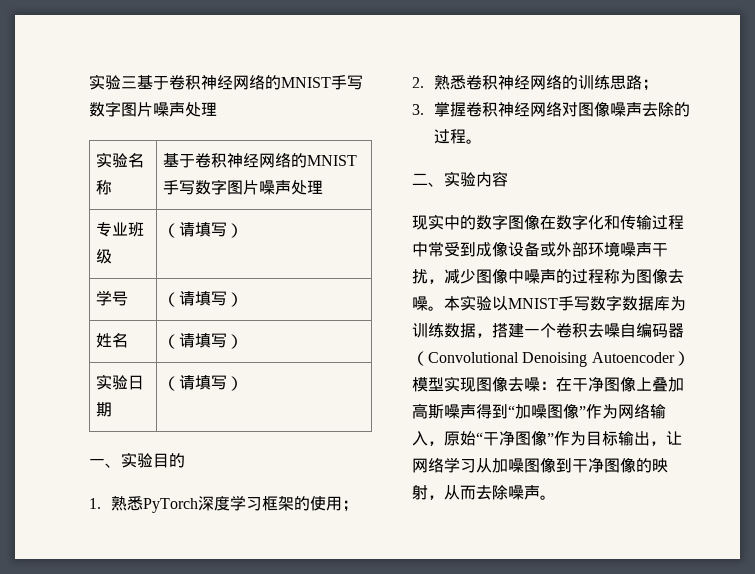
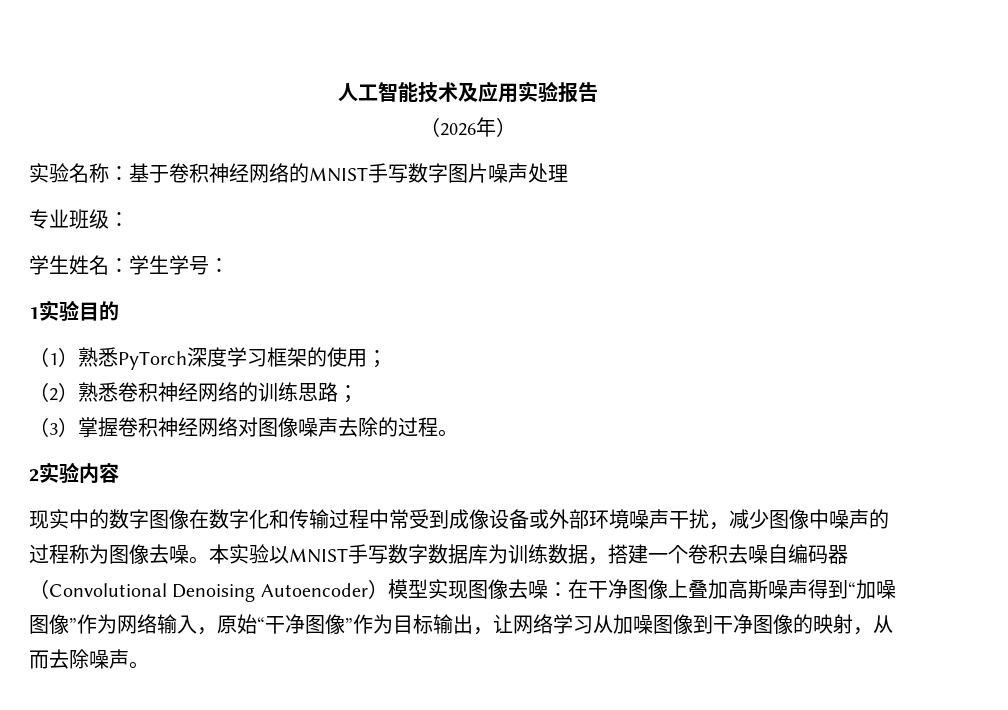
- 实验三基于卷积神经网络的MNIST手写数字图片噪声处理
+ 人工智能技术及应用实验报告
+ （2026年）
+ 实验名称：基于卷积神经网络的MNIST手写数字图片噪声处理
- 实验名称 | 基于卷积神经网络的MNIST手写数字图片噪声处理
- 专业班级 | （请填写）
- 学号 | （请填写）
- 姓名 | （请填写）
- 实验日期 | （请填写）
- 一、实验目的
+ 专业班级：
+ 学生姓名：学生学号：
+ 1实验目的
- 1.熟悉PyTorch深度学习框架的使用；
+ （1）熟悉PyTorch深度学习框架的使用；
- 2.熟悉卷积神经网络的训练思路；
+ （2）熟悉卷积神经网络的训练思路；
- 3.掌握卷积神经网络对图像噪声去除的过程。
+ （3）掌握卷积神经网络对图像噪声去除的过程。
- 二、实验内容
+ 2实验内容

